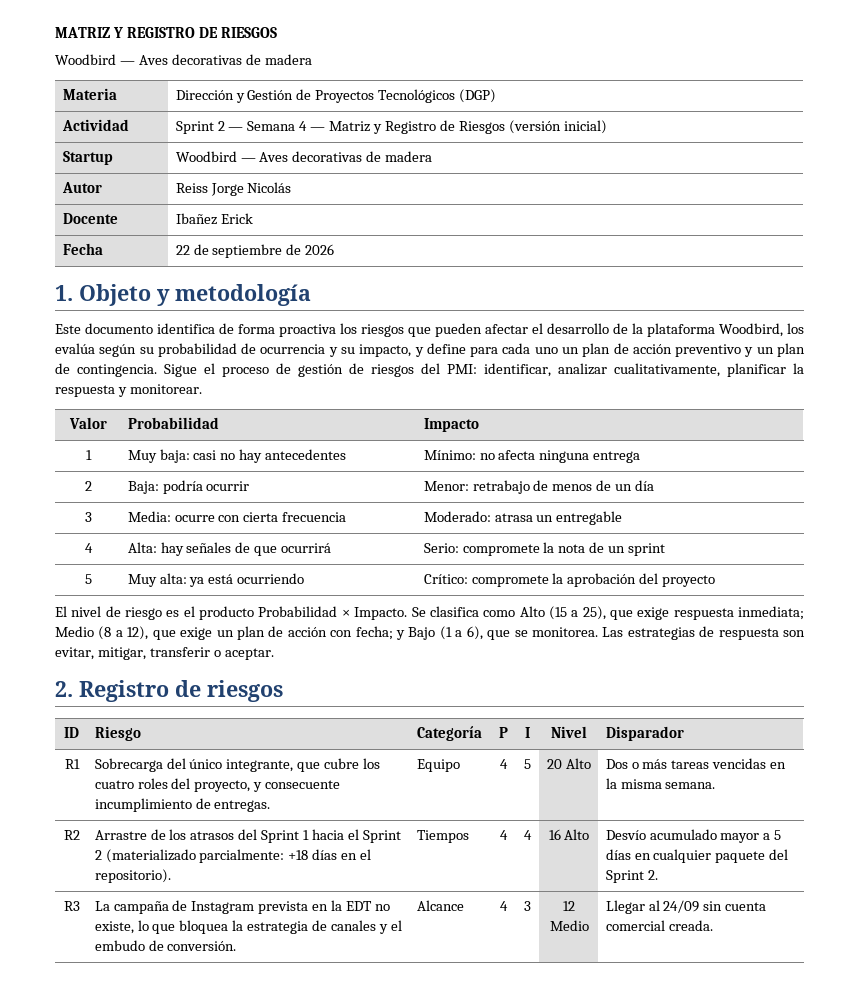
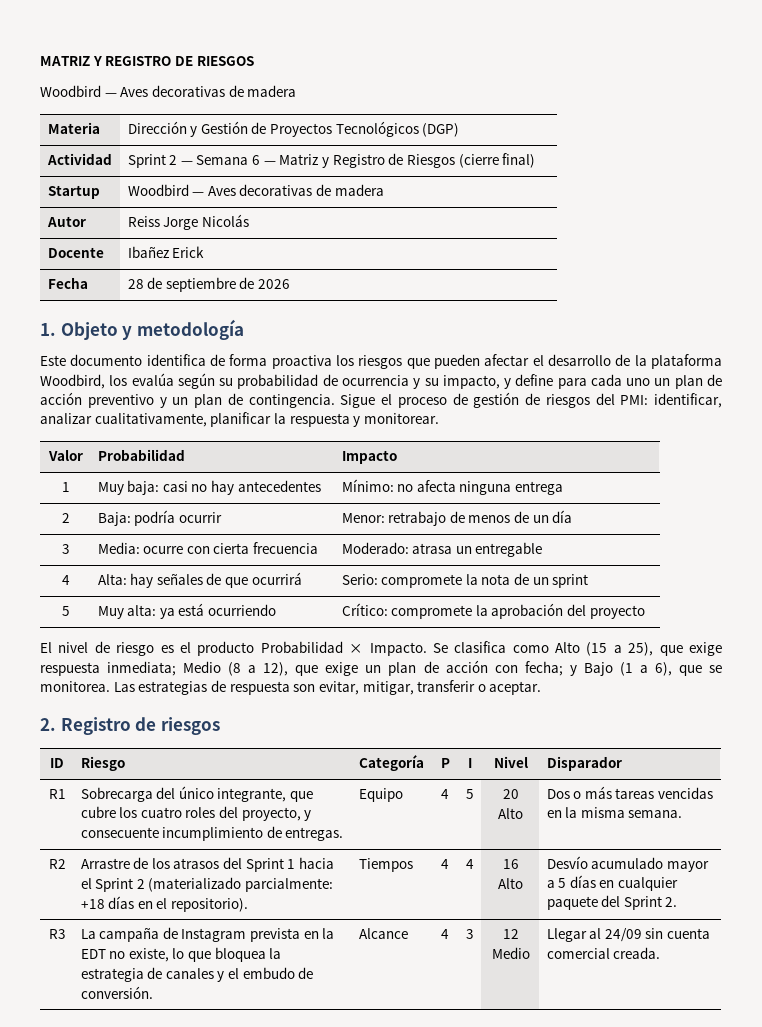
- Actividad | Sprint 2 — Semana 4 — Matriz y Registro de Riesgos (versión inicial)
+ Actividad | Sprint 2 — Semana 6 — Matriz y Registro de Riesgos (cierre final)
- Fecha | 22 de septiembre de 2026
+ Fecha | 28 de septiembre de 2026

